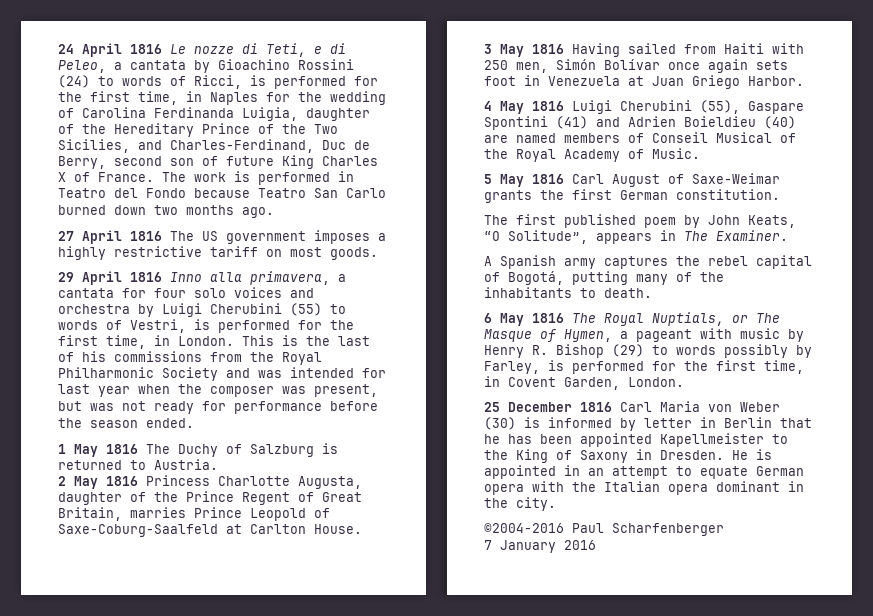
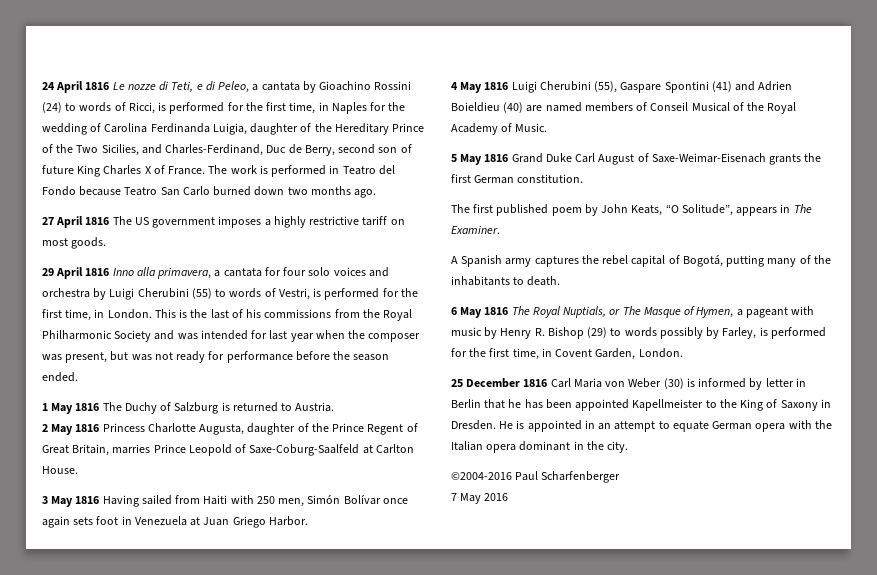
- 5 May 1816 Carl August of Saxe-Weimar grants the first German constitution.
+ 5 May 1816 Grand Duke Carl August of Saxe-Weimar-Eisenach grants the first German constitution.
- 7 January 2016
+ 7 May 2016

